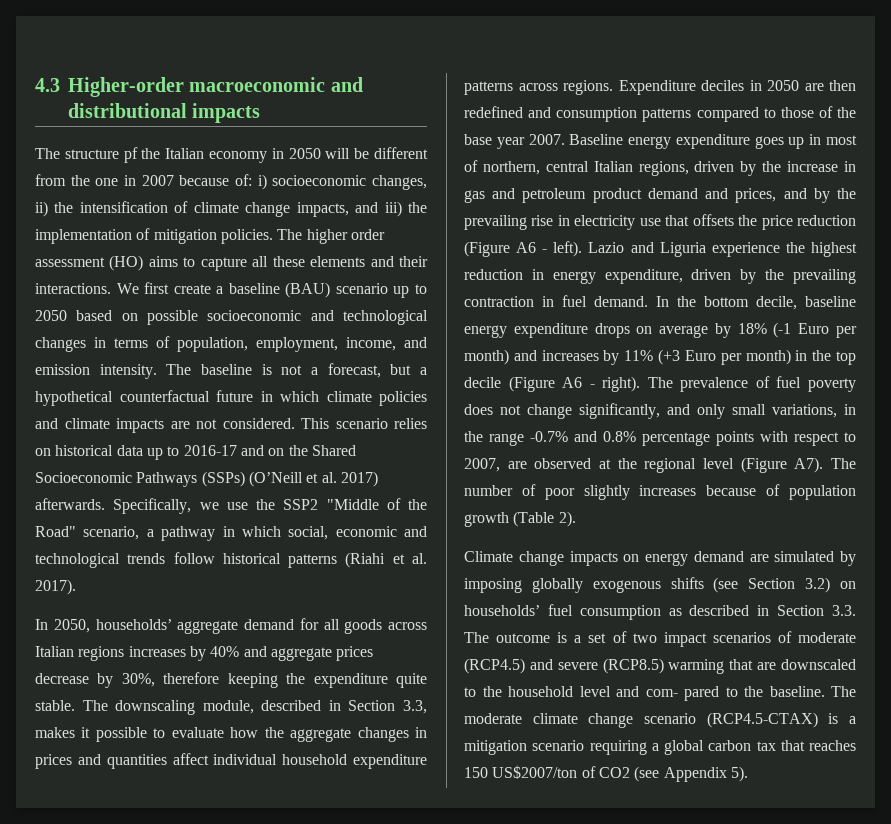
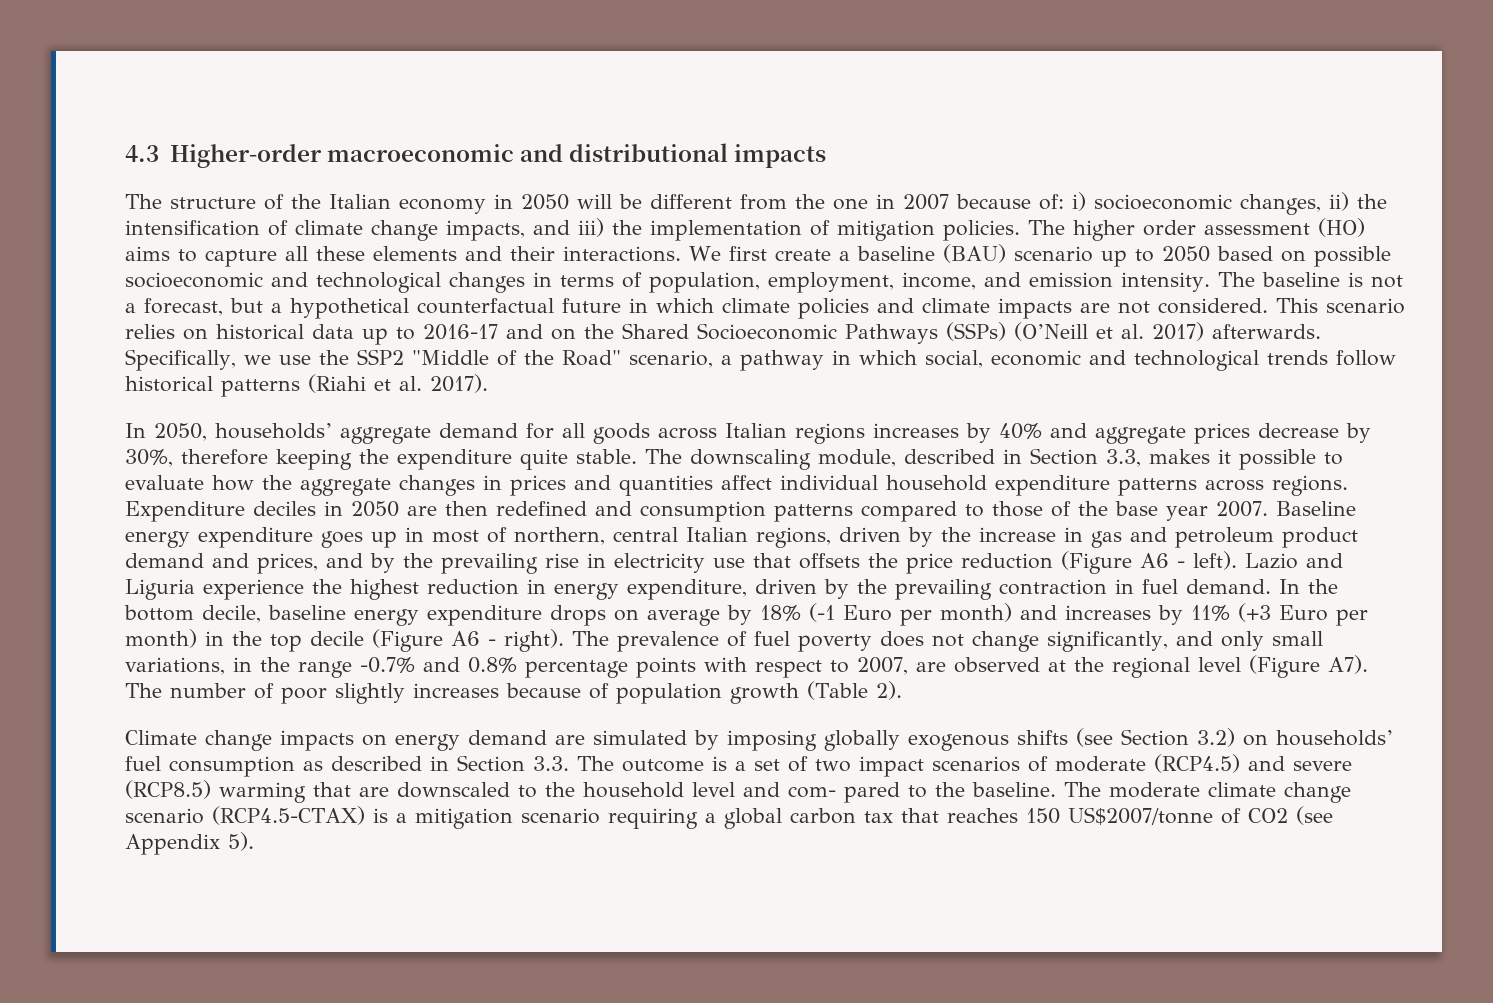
- The structure pf the Italian economy in 2050 will be different from the one in 2007 because of: i) socioeconomic changes, ii) the intensification of climate change impacts, and iii) the implementation of mitigation policies.
+ The structure of the Italian economy in 2050 will be different from the one in 2007 because of: i) socioeconomic changes, ii) the intensification of climate change impacts, and iii) the implementation of mitigation policies.
- The moderate climate change scenario (RCP4.5-CTAX) is a mitigation scenario requiring a global carbon tax that reaches 150 US$2007/ton of CO2 (see Appendix 5).
+ The moderate climate change scenario (RCP4.5-CTAX) is a mitigation scenario requiring a global carbon tax that reaches 150 US$2007/tonne of CO2 (see Appendix 5).

